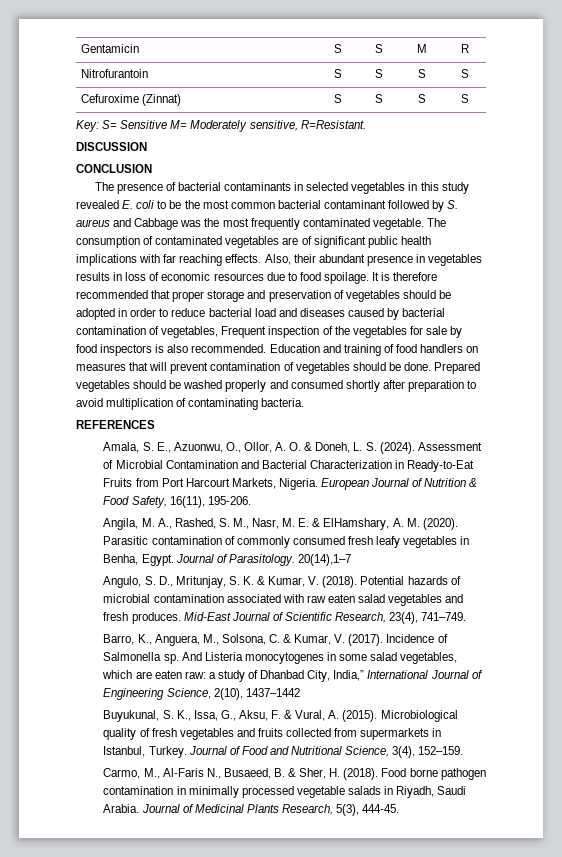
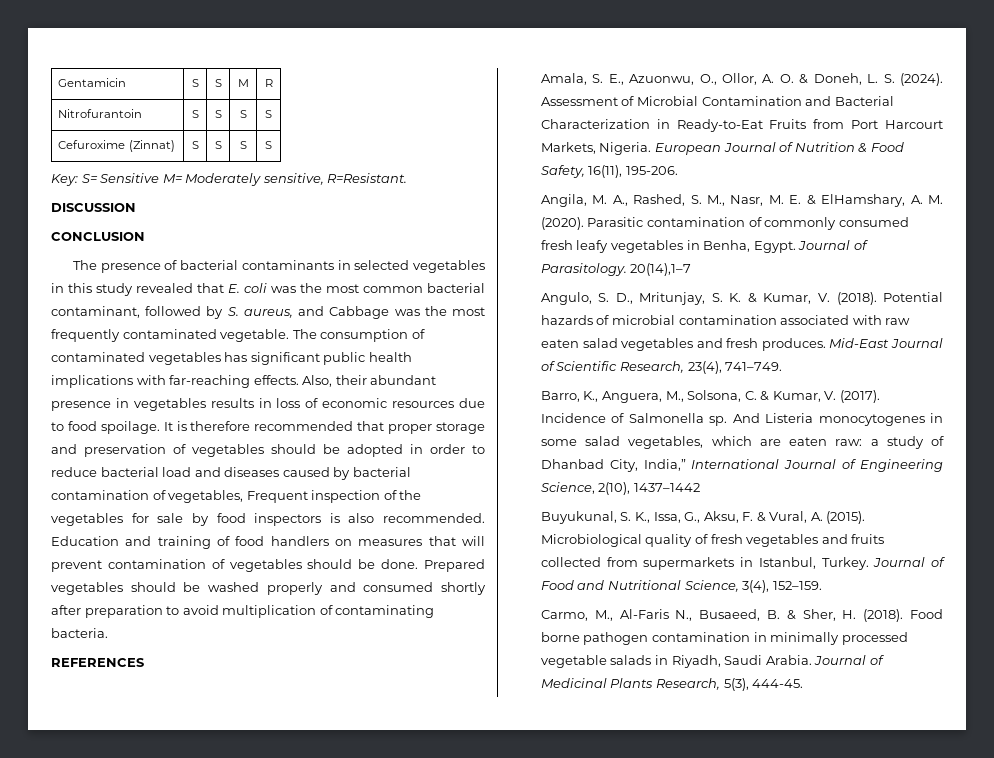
- The presence of bacterial contaminants in selected vegetables in this study revealed E. coli to be the most common bacterial contaminant followed by S. aureus and Cabbage was the most frequently contaminated vegetable.
+ The presence of bacterial contaminants in selected vegetables in this study revealed that E. coli was the most common bacterial contaminant, followed by S. aureus, and Cabbage was the most frequently contaminated vegetable.
- The consumption of contaminated vegetables are of significant public health implications with far reaching effects.
+ The consumption of contaminated vegetables has significant public health implications with far-reaching effects.

